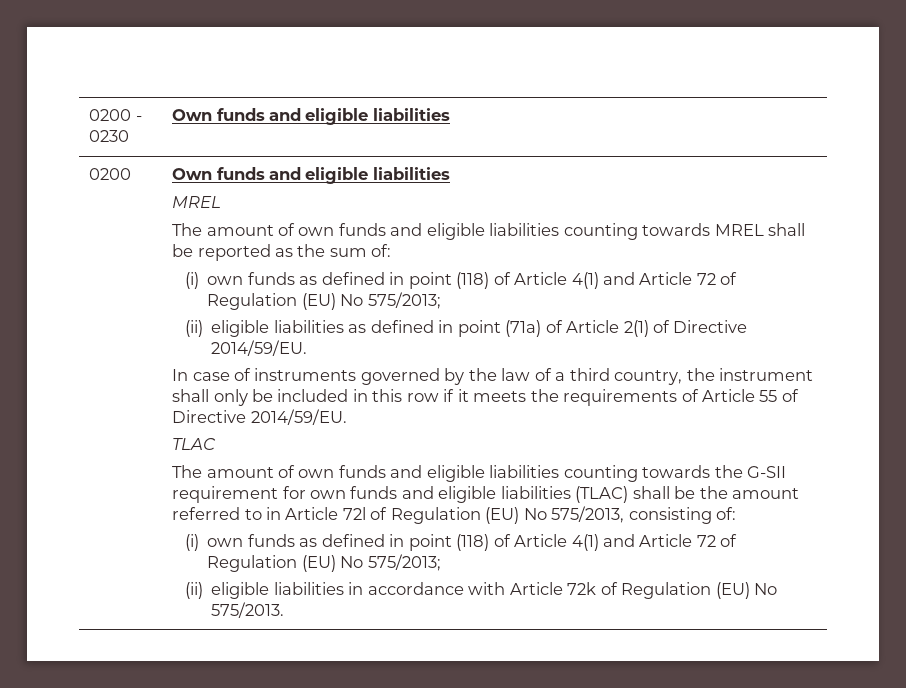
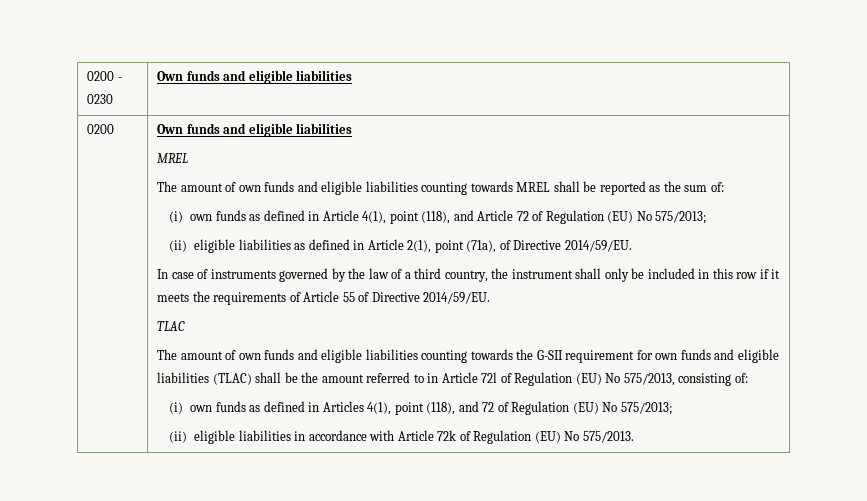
  The amount of own funds and eligible liabilities counting towards MREL shall be reported as the sum of:
- (i) own funds as defined in point (118) of Article 4(1) and Article 72 of Regulation (EU) No 575/2013;
+ (i) own funds as defined in Article 4(1), point (118), and Article 72 of Regulation (EU) No 575/2013;
- (ii) eligible liabilities as defined in point (71a) of Article 2(1) of Directive 2014/59/EU.
+ (ii) eligible liabilities as defined in Article 2(1), point (71a), of Directive 2014/59/EU.
  The amount of own funds and eligible liabilities counting towards the G-SII requirement for own funds and eligible liabilities (TLAC) shall be the amount referred to in Article 72l of Regulation (EU) No 575/2013, consisting of:
- (i) own funds as defined in point (118) of Article 4(1) and Article 72 of Regulation (EU) No 575/2013;
+ (i) own funds as defined in Articles 4(1), point (118), and 72 of Regulation (EU) No 575/2013;

